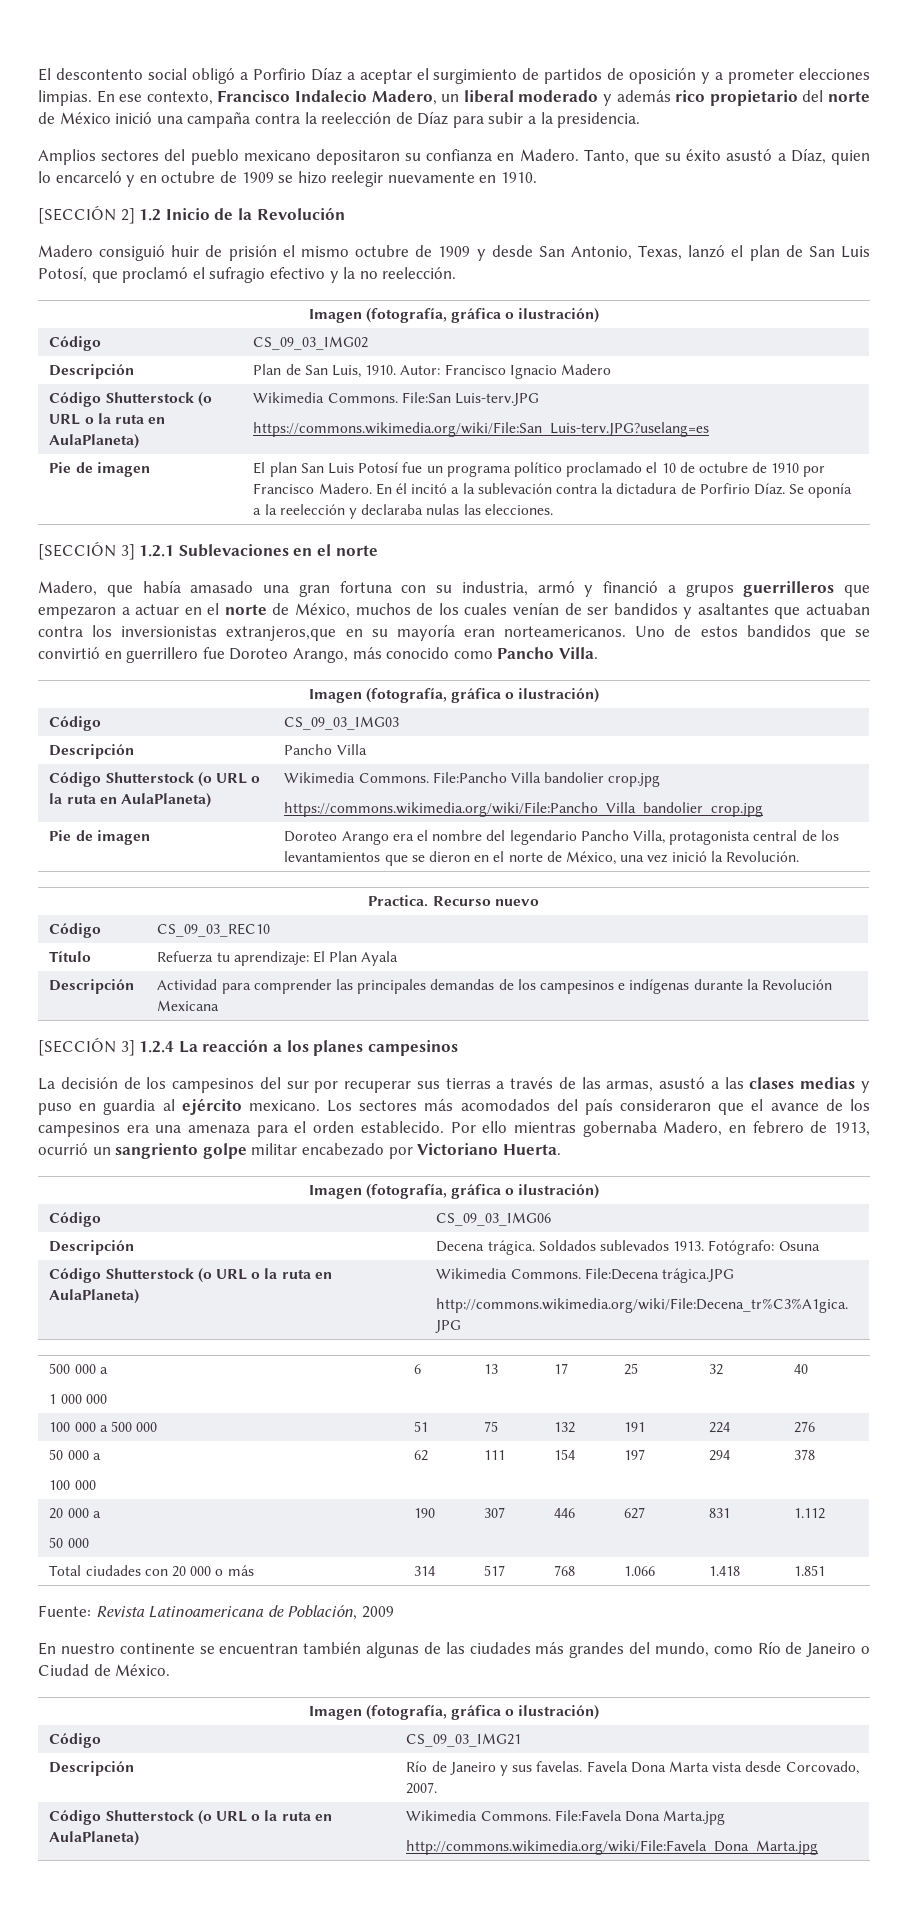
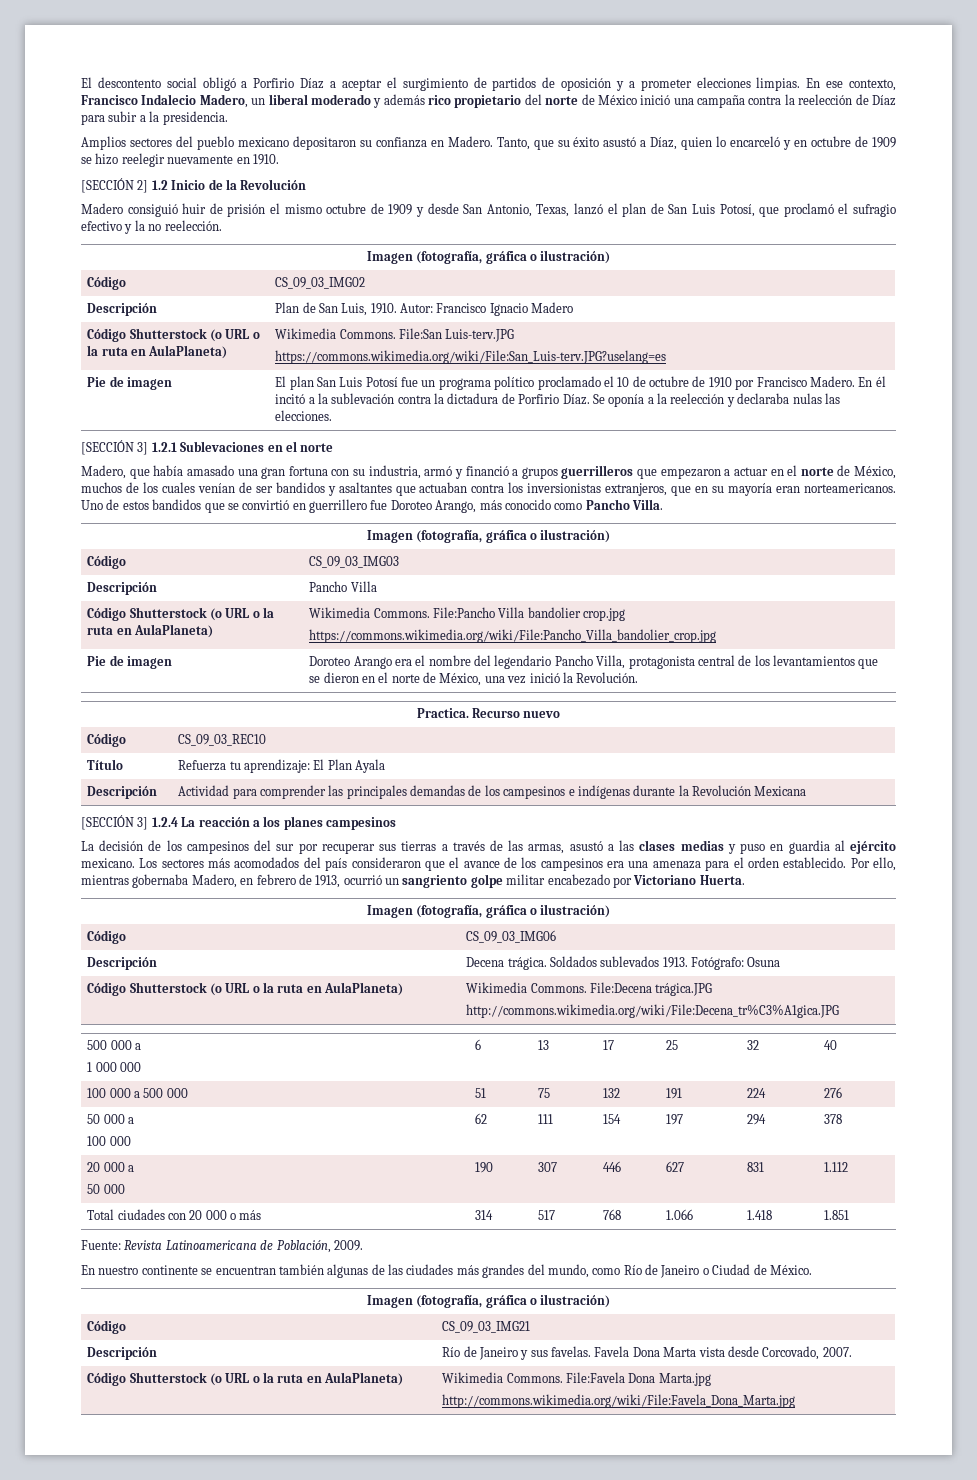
- Madero, que había amasado una gran fortuna con su industria, armó y financió a grupos guerrilleros que empezaron a actuar en el norte de México, muchos de los cuales venían de ser bandidos y asaltantes que actuaban contra los inversionistas extranjeros,que en su mayoría eran norteamericanos.
+ Madero, que había amasado una gran fortuna con su industria, armó y financió a grupos guerrilleros que empezaron a actuar en el norte de México, muchos de los cuales venían de ser bandidos y asaltantes que actuaban contra los inversionistas extranjeros, que en su mayoría eran norteamericanos.
- Por ello mientras gobernaba Madero, en febrero de 1913, ocurrió un sangriento golpe militar encabezado por Victoriano Huerta.
+ Por ello, mientras gobernaba Madero, en febrero de 1913, ocurrió un sangriento golpe militar encabezado por Victoriano Huerta.
- Fuente: Revista Latinoamericana de Población, 2009
+ Fuente: Revista Latinoamericana de Población, 2009.

